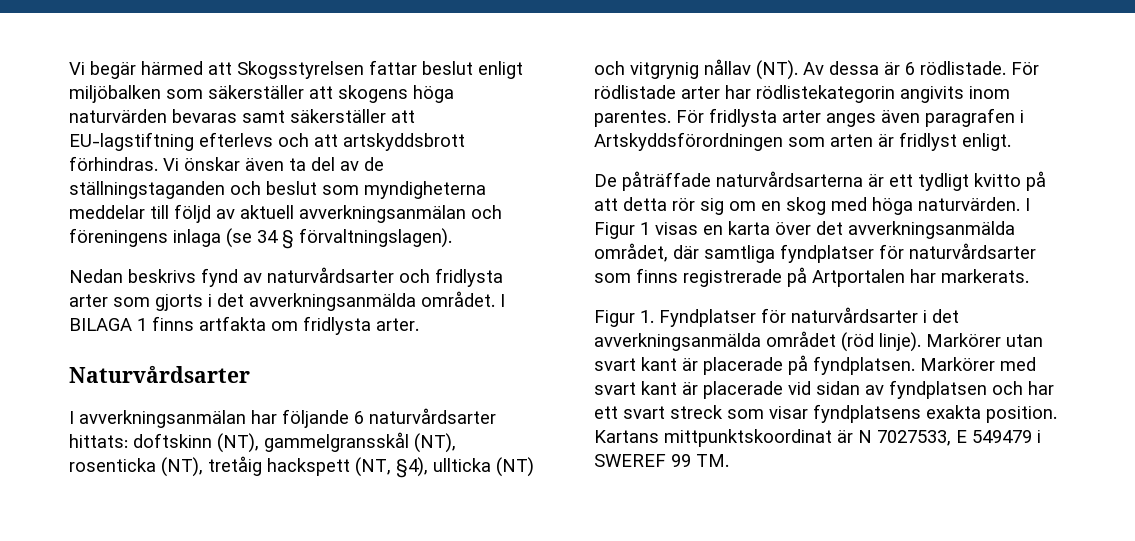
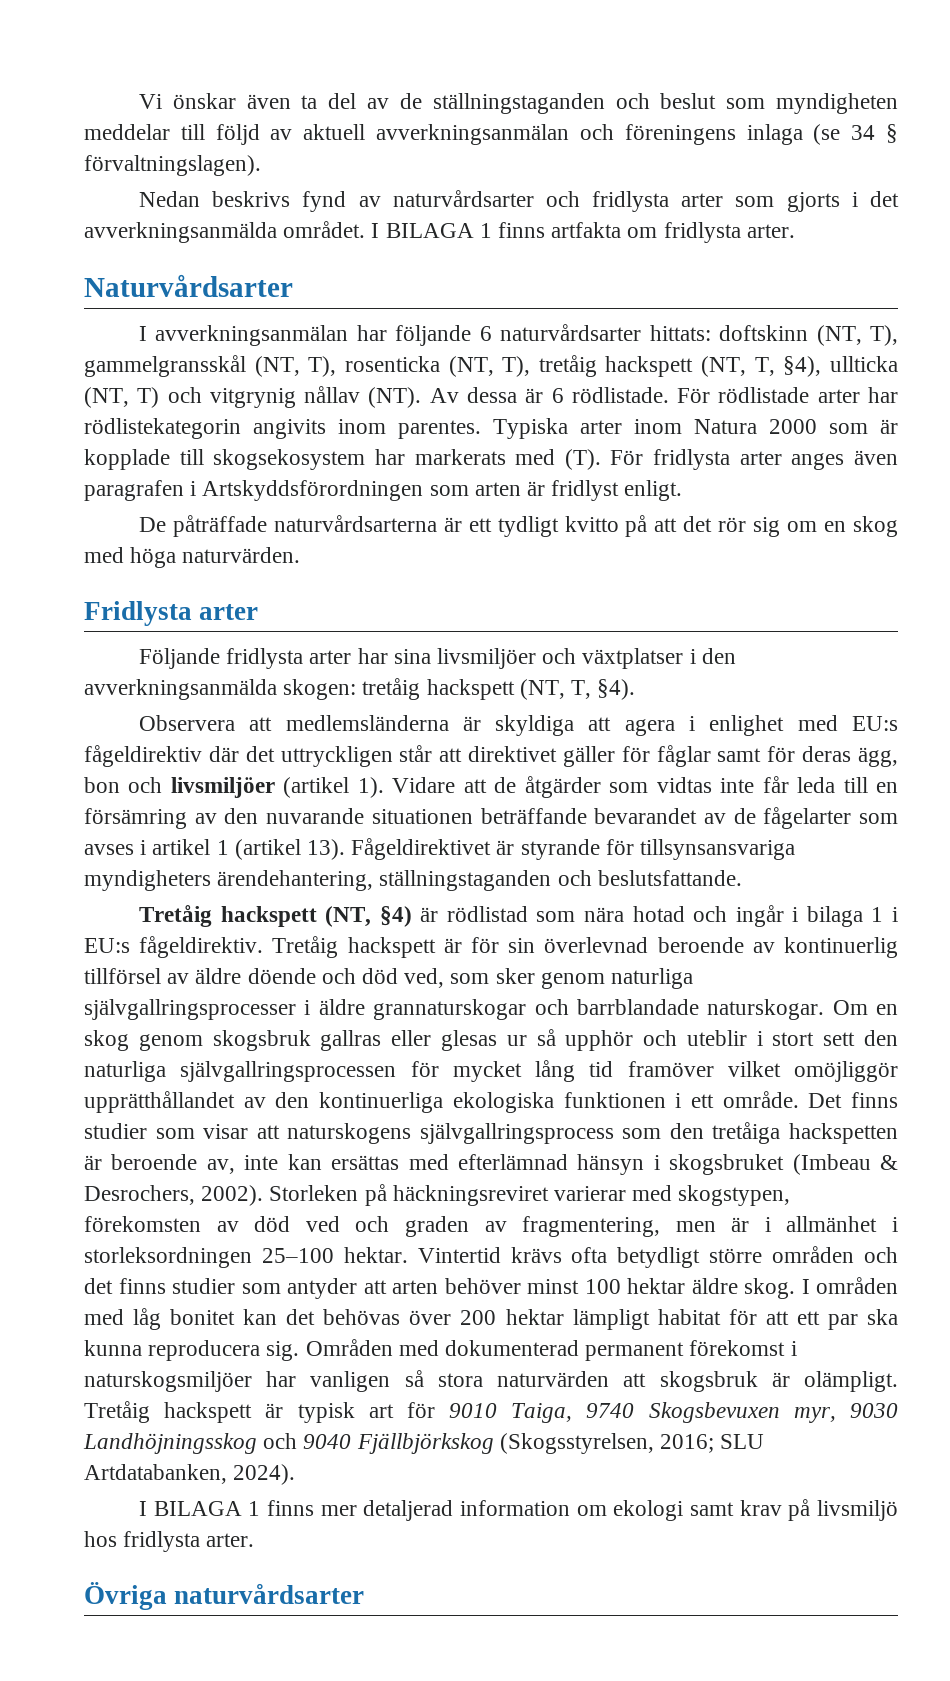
- Vi begär härmed att Skogsstyrelsen fattar beslut enligt miljöbalken som säkerställer att skogens höga naturvärden bevaras samt säkerställer att EU-lagstiftning efterlevs och att artskyddsbrott förhindras. Vi önskar även ta del av de ställningstaganden och beslut som myndigheterna meddelar till följd av aktuell avverkningsanmälan och föreningens inlaga (se 34 § förvaltningslagen).
+ Vi önskar även ta del av de ställningstaganden och beslut som myndigheten meddelar till följd av aktuell avverkningsanmälan och föreningens inlaga (se 34 § förvaltningslagen).
- I avverkningsanmälan har följande 6 naturvårdsarter hittats: doftskinn (NT), gammelgransskål (NT), rosenticka (NT), tretåig hackspett (NT, §4), ullticka (NT) och vitgrynig nållav (NT). Av dessa är 6 rödlistade.
+ I avverkningsanmälan har följande 6 naturvårdsarter hittats: doftskinn (NT, T), gammelgransskål (NT, T), rosenticka (NT, T), tretåig hackspett (NT, T, §4), ullticka (NT, T) och vitgrynig nållav (NT). Av dessa är 6 rödlistade.
- För fridlysta arter anges även paragrafen i Artskyddsförordningen som arten är fridlyst enligt.
+ Typiska arter inom Natura 2000 som är kopplade till skogsekosystem har markerats med (T). För fridlysta arter anges även paragrafen i Artskyddsförordningen som arten är fridlyst enligt.
- De påträffade naturvårdsarterna är ett tydligt kvitto på att detta rör sig om en skog med höga naturvärden. I Figur 1 visas en karta över det avverkningsanmälda området, där samtliga fyndplatser för naturvårdsarter som finns registrerade på Artportalen har markerats.
- Figur 1. Fyndplatser för naturvårdsarter i det avverkningsanmälda området (röd linje). Markörer utan svart kant är placerade på fyndplatsen. Markörer med svart kant är placerade vid sidan av fyndplatsen och har ett svart streck som visar fyndplatsens exakta position. Kartans mittpunktskoordinat är N 7027533, E 549479 i SWEREF 99 TM.
+ De påträffade naturvårdsarterna är ett tydligt kvitto på att det rör sig om en skog med höga naturvärden.
+ Fridlysta arter
+ Följande fridlysta arter har sina livsmiljöer och växtplatser i den avverkningsanmälda skogen: tretåig hackspett (NT, T, §4).
+ Observera att medlemsländerna är skyldiga att agera i enlighet med EU:s fågeldirektiv där det uttryckligen står att direktivet gäller för fåglar samt för deras ägg, bon och livsmiljöer (artikel 1). Vidare att de åtgärder som vidtas inte får leda till en försämring av den nuvarande situationen beträffande bevarandet av de fågelarter som avses i artikel 1 (artikel 13). Fågeldirektivet är styrande för tillsynsansvariga myndigheters ärendehantering, ställningstaganden och beslutsfattande.
+ Tretåig hackspett (NT, §4) är rödlistad som nära hotad och ingår i bilaga 1 i EU:s fågeldirektiv. Tretåig hackspett är för sin överlevnad beroende av kontinuerlig tillförsel av äldre döende och död ved, som sker genom naturliga självgallringsprocesser i äldre grannaturskogar och barrblandade naturskogar. Om en skog genom skogsbruk gallras eller glesas ur så upphör och uteblir i stort sett den naturliga självgallringsprocessen för mycket lång tid framöver vilket omöjliggör upprätthållandet av den kontinuerliga ekologiska funktionen i ett område. Det finns studier som visar att naturskogens självgallringsprocess som den tretåiga hackspetten är beroende av, inte kan ersättas med efterlämnad hänsyn i skogsbruket (Imbeau & Desrochers, 2002). Storleken på häckningsreviret varierar med skogstypen, förekomsten av död ved och graden av fragmentering, men är i allmänhet i storleksordningen 25–100 hektar. Vintertid krävs ofta betydligt större områden och det finns studier som antyder att arten behöver minst 100 hektar äldre skog. I områden med låg bonitet kan det behövas över 200 hektar lämpligt habitat för att ett par ska kunna reproducera sig. Områden med dokumenterad permanent förekomst i naturskogsmiljöer har vanligen så stora naturvärden att skogsbruk är olämpligt. Tretåig hackspett är typisk art för 9010 Taiga, 9740 Skogsbevuxen myr, 9030 Landhöjningsskog och 9040 Fjällbjörkskog (Skogsstyrelsen, 2016; SLU Artdatabanken, 2024).
+ I BILAGA 1 finns mer detaljerad information om ekologi samt krav på livsmiljö hos fridlysta arter.
+ Övriga naturvårdsarter

